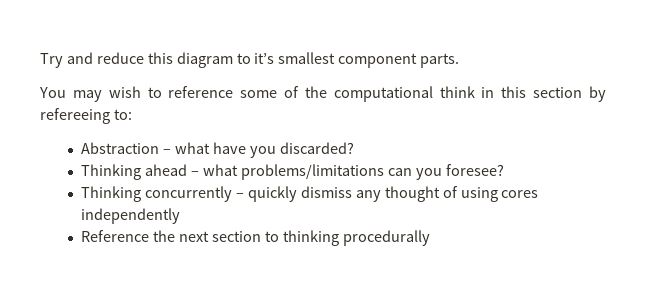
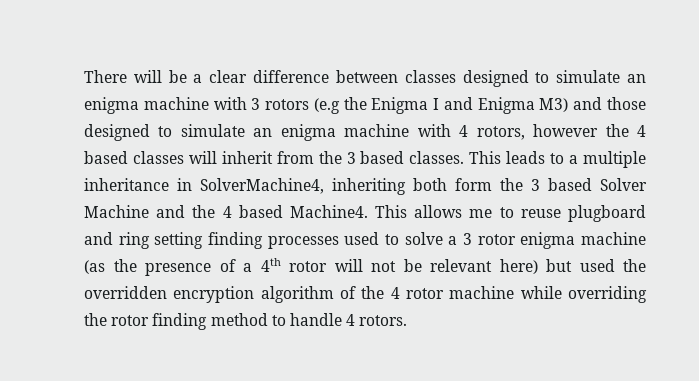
- Try and reduce this diagram to it’s smallest component parts.
- You may wish to reference some of the computational think in this section by refereeing to:
- Abstraction – what have you discarded?
- Thinking ahead – what problems/limitations can you foresee?
- Thinking concurrently – quickly dismiss any thought of using cores independently
- Reference the next section to thinking procedurally
+ There will be a clear difference between classes designed to simulate an enigma machine with 3 rotors (e.g the Enigma I and Enigma M3) and those designed to simulate an enigma machine with 4 rotors, however the 4 based classes will inherit from the 3 based classes. This leads to a multiple inheritance in SolverMachine4, inheriting both form the 3 based Solver Machine and the 4 based Machine4. This allows me to reuse plugboard and ring setting finding processes used to solve a 3 rotor enigma machine (as the presence of a 4th rotor will not be relevant here) but used the overridden encryption algorithm of the 4 rotor machine while overriding the rotor finding method to handle 4 rotors.

